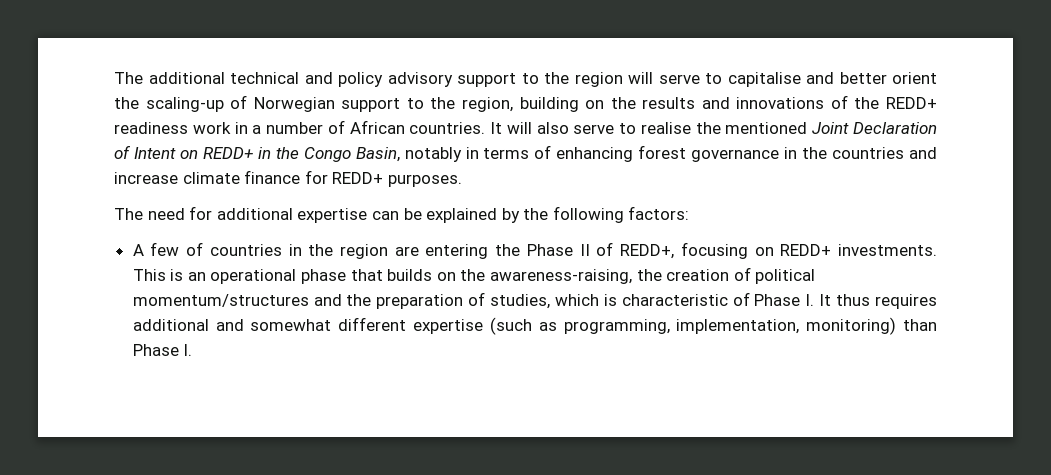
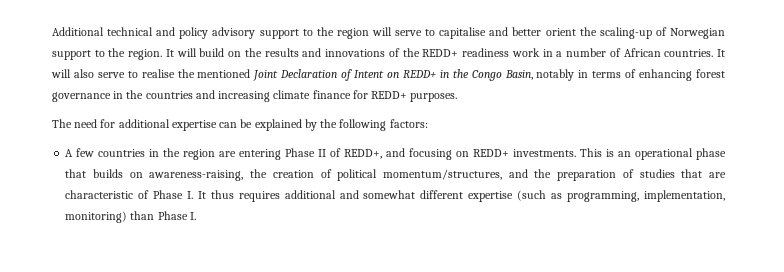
- The additional technical and policy advisory support to the region will serve to capitalise and better orient the scaling-up of Norwegian support to the region, building on the results and innovations of the REDD+ readiness work in a number of African countries.
+ Additional technical and policy advisory support to the region will serve to capitalise and better orient the scaling-up of Norwegian support to the region. It will build on the results and innovations of the REDD+ readiness work in a number of African countries.
- It will also serve to realise the mentioned Joint Declaration of Intent on REDD+ in the Congo Basin, notably in terms of enhancing forest governance in the countries and increase climate finance for REDD+ purposes.
+ It will also serve to realise the mentioned Joint Declaration of Intent on REDD+ in the Congo Basin, notably in terms of enhancing forest governance in the countries and increasing climate finance for REDD+ purposes.
- A few of countries in the region are entering the Phase II of REDD+, focusing on REDD+ investments.
+ A few countries in the region are entering Phase II of REDD+, and focusing on REDD+ investments.
- This is an operational phase that builds on the awareness-raising, the creation of political momentum/structures and the preparation of studies, which is characteristic of Phase I. It thus requires additional and somewhat different expertise (such as programming, implementation, monitoring) than Phase I.
+ This is an operational phase that builds on awareness-raising, the creation of political momentum/structures, and the preparation of studies that are characteristic of Phase I. It thus requires additional and somewhat different expertise (such as programming, implementation, monitoring) than Phase I.

